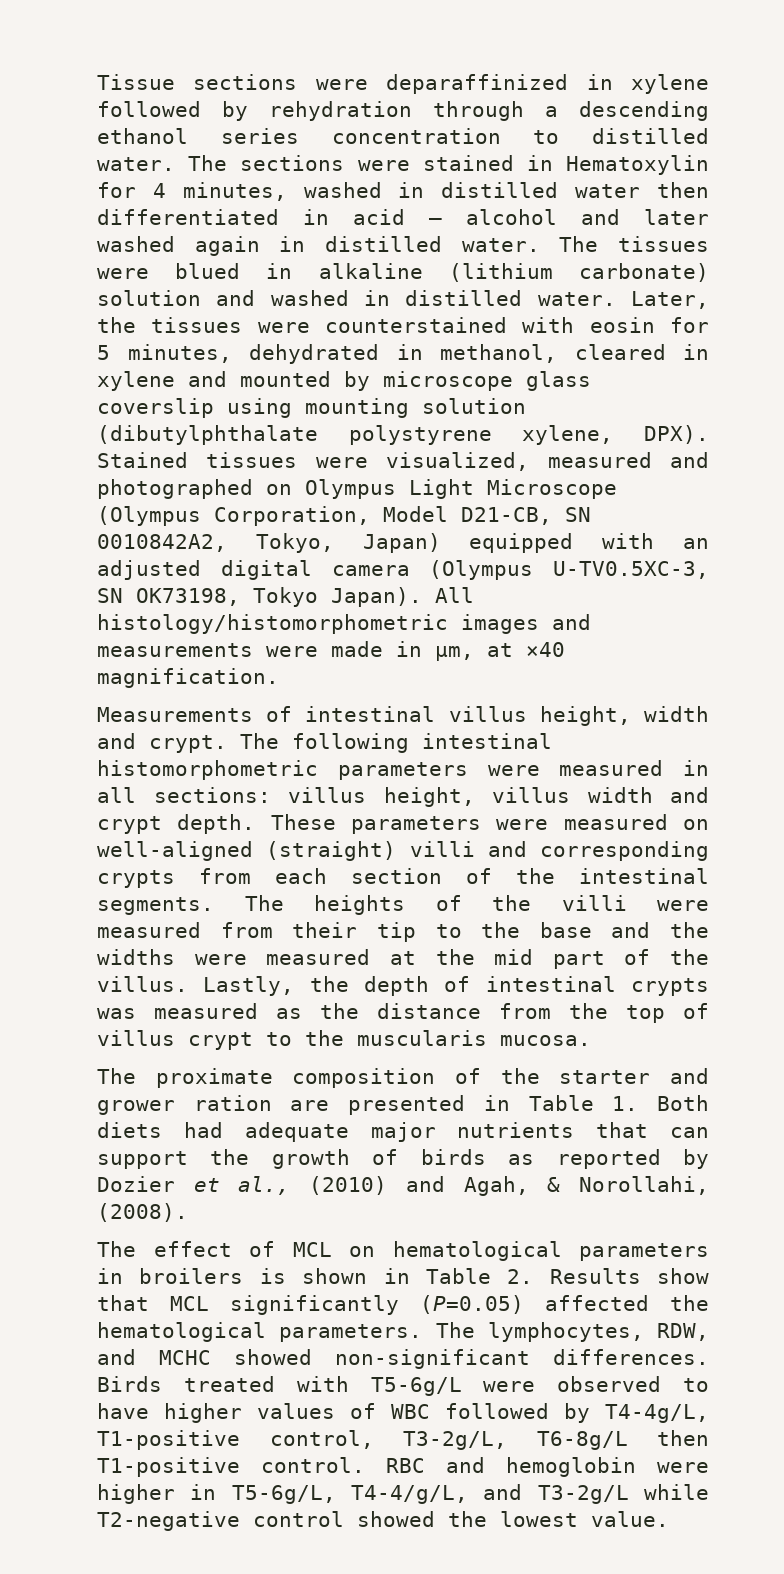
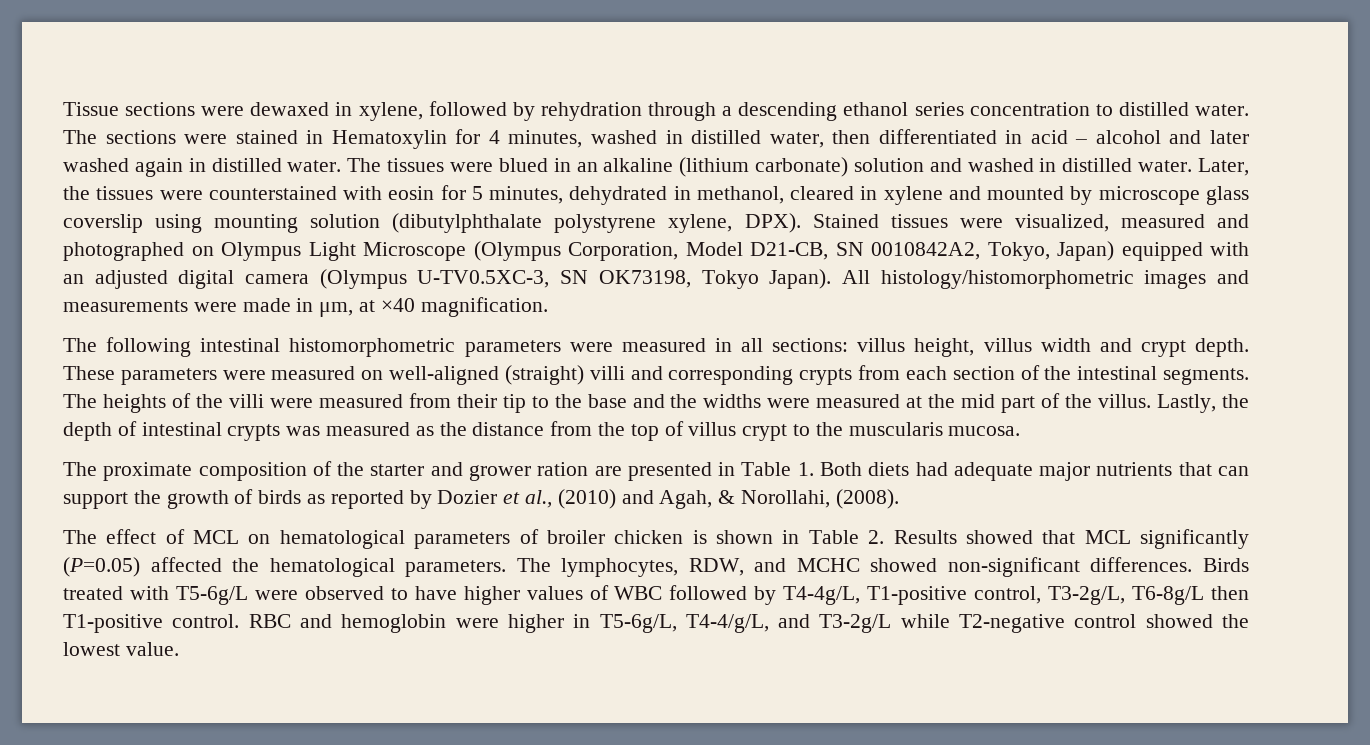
- Tissue sections were deparaffinized in xylene followed by rehydration through a descending ethanol series concentration to distilled water.
+ Tissue sections were dewaxed in xylene, followed by rehydration through a descending ethanol series concentration to distilled water.
- The sections were stained in Hematoxylin for 4 minutes, washed in distilled water then differentiated in acid – alcohol and later washed again in distilled water.
+ The sections were stained in Hematoxylin for 4 minutes, washed in distilled water, then differentiated in acid – alcohol and later washed again in distilled water.
- The tissues were blued in alkaline (lithium carbonate) solution and washed in distilled water.
+ The tissues were blued in an alkaline (lithium carbonate) solution and washed in distilled water.
- Measurements of intestinal villus height, width and crypt.
- The effect of MCL on hematological parameters in broilers is shown in Table 2. Results show that MCL significantly (P=0.05) affected the hematological parameters.
+ The effect of MCL on hematological parameters of broiler chicken is shown in Table 2. Results showed that MCL significantly (P=0.05) affected the hematological parameters.

